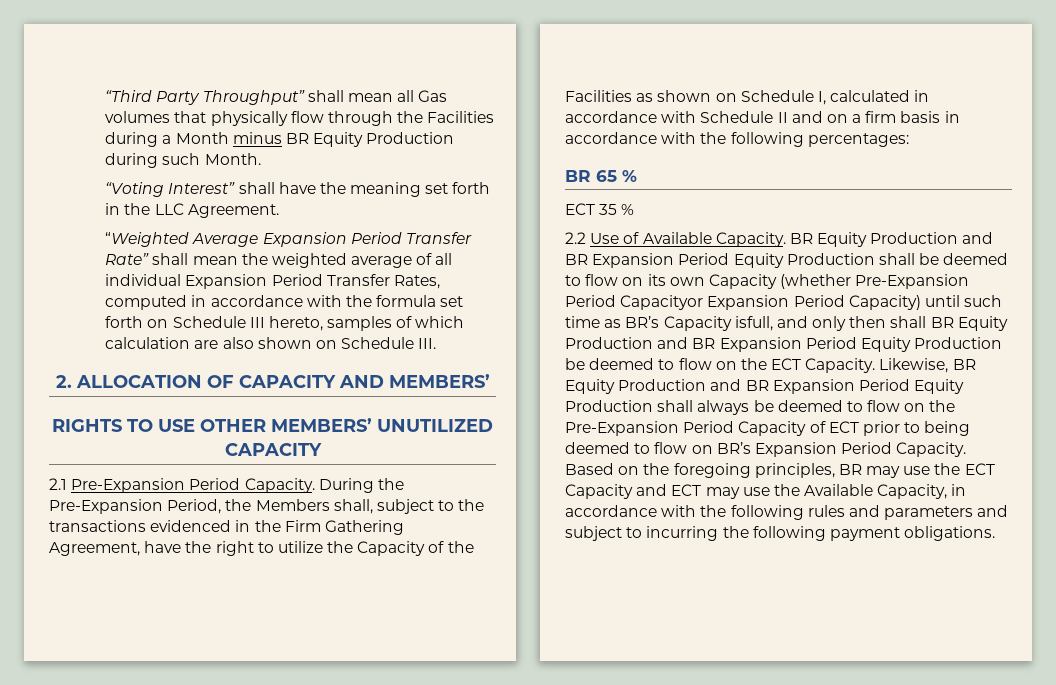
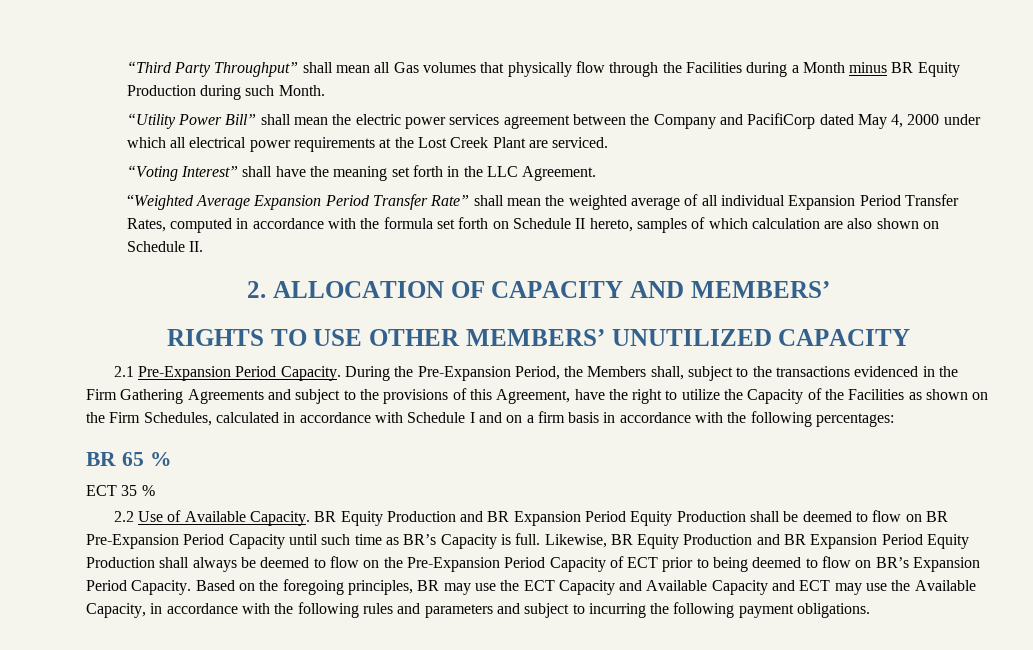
+ “Utility Power Bill” shall mean the electric power services agreement between the Company and PacifiCorp dated May 4, 2000 under which all electrical power requirements at the Lost Creek Plant are serviced.
- “Weighted Average Expansion Period Transfer Rate” shall mean the weighted average of all individual Expansion Period Transfer Rates, computed in accordance with the formula set forth on Schedule III hereto, samples of which calculation are also shown on Schedule III.
+ “Weighted Average Expansion Period Transfer Rate” shall mean the weighted average of all individual Expansion Period Transfer Rates, computed in accordance with the formula set forth on Schedule II hereto, samples of which calculation are also shown on Schedule II.
- During the Pre-Expansion Period, the Members shall, subject to the transactions evidenced in the Firm Gathering Agreement, have the right to utilize the Capacity of the Facilities as shown on Schedule I, calculated in accordance with Schedule II and on a firm basis in accordance with the following percentages:
+ During the Pre-Expansion Period, the Members shall, subject to the transactions evidenced in the Firm Gathering Agreements and subject to the provisions of this Agreement, have the right to utilize the Capacity of the Facilities as shown on the Firm Schedules, calculated in accordance with Schedule I and on a firm basis in accordance with the following percentages:
- BR Equity Production and BR Expansion Period Equity Production shall be deemed to flow on its own Capacity (whether Pre-Expansion Period Capacityor Expansion Period Capacity) until such time as BR’s Capacity isfull, and only then shall BR Equity Production and BR Expansion Period Equity Production be deemed to flow on the ECT Capacity.
+ BR Equity Production and BR Expansion Period Equity Production shall be deemed to flow on BR Pre-Expansion Period Capacity until such time as BR’s Capacity is full.
- Based on the foregoing principles, BR may use the ECT Capacity and ECT may use the Available Capacity, in accordance with the following rules and parameters and subject to incurring the following payment obligations.
+ Based on the foregoing principles, BR may use the ECT Capacity and Available Capacity and ECT may use the Available Capacity, in accordance with the following rules and parameters and subject to incurring the following payment obligations.

